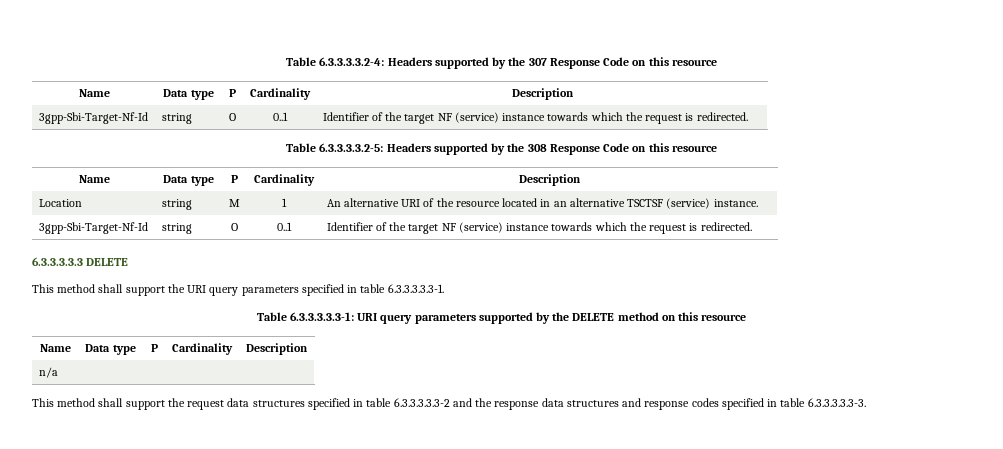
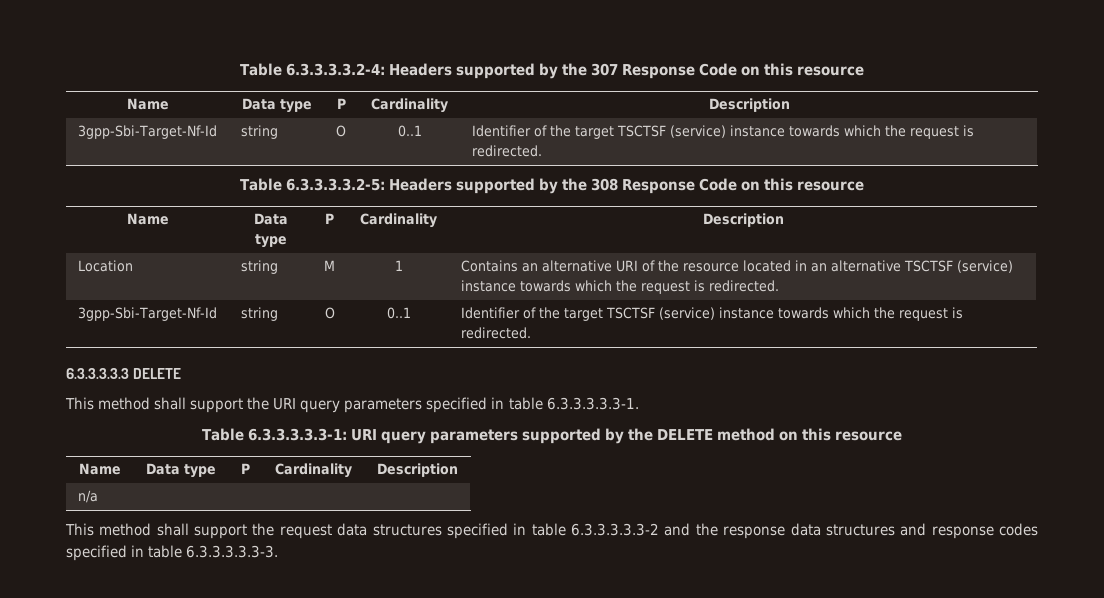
  Table 6.3.3.3.3.2-4: Headers supported by the 307 Response Code on this resource
  Name | Data type | P | Cardinality | Description
- 3gpp-Sbi-Target-Nf-Id | string | O | 0..1 | Identifier of the target NF (service) instance towards which the request is redirected.
+ 3gpp-Sbi-Target-Nf-Id | string | O | 0..1 | Identifier of the target TSCTSF (service) instance towards which the request is redirected.
- Location | string | M | 1 | An alternative URI of the resource located in an alternative TSCTSF (service) instance.
- 3gpp-Sbi-Target-Nf-Id | string | O | 0..1 | Identifier of the target NF (service) instance towards which the request is redirected.
+ Location | string | M | 1 | Contains an alternative URI of the resource located in an alternative TSCTSF (service) instance towards which the request is redirected.
+ 3gpp-Sbi-Target-Nf-Id | string | O | 0..1 | Identifier of the target TSCTSF (service) instance towards which the request is redirected.

